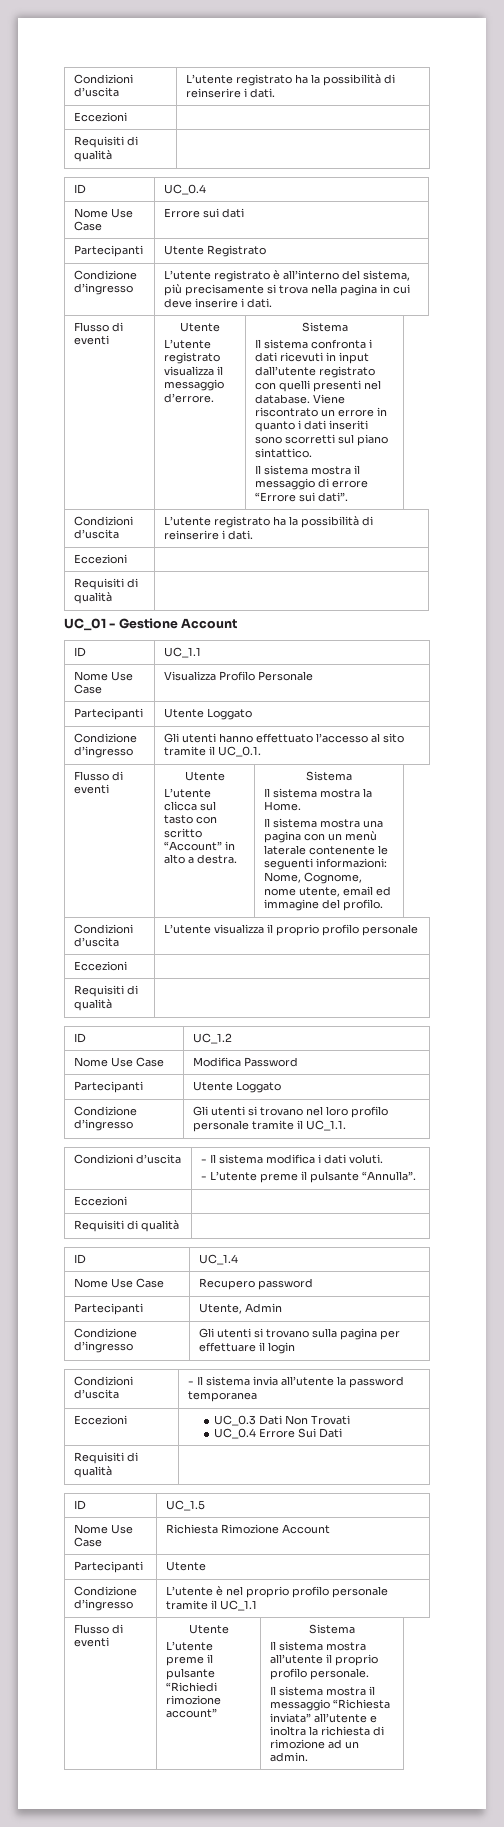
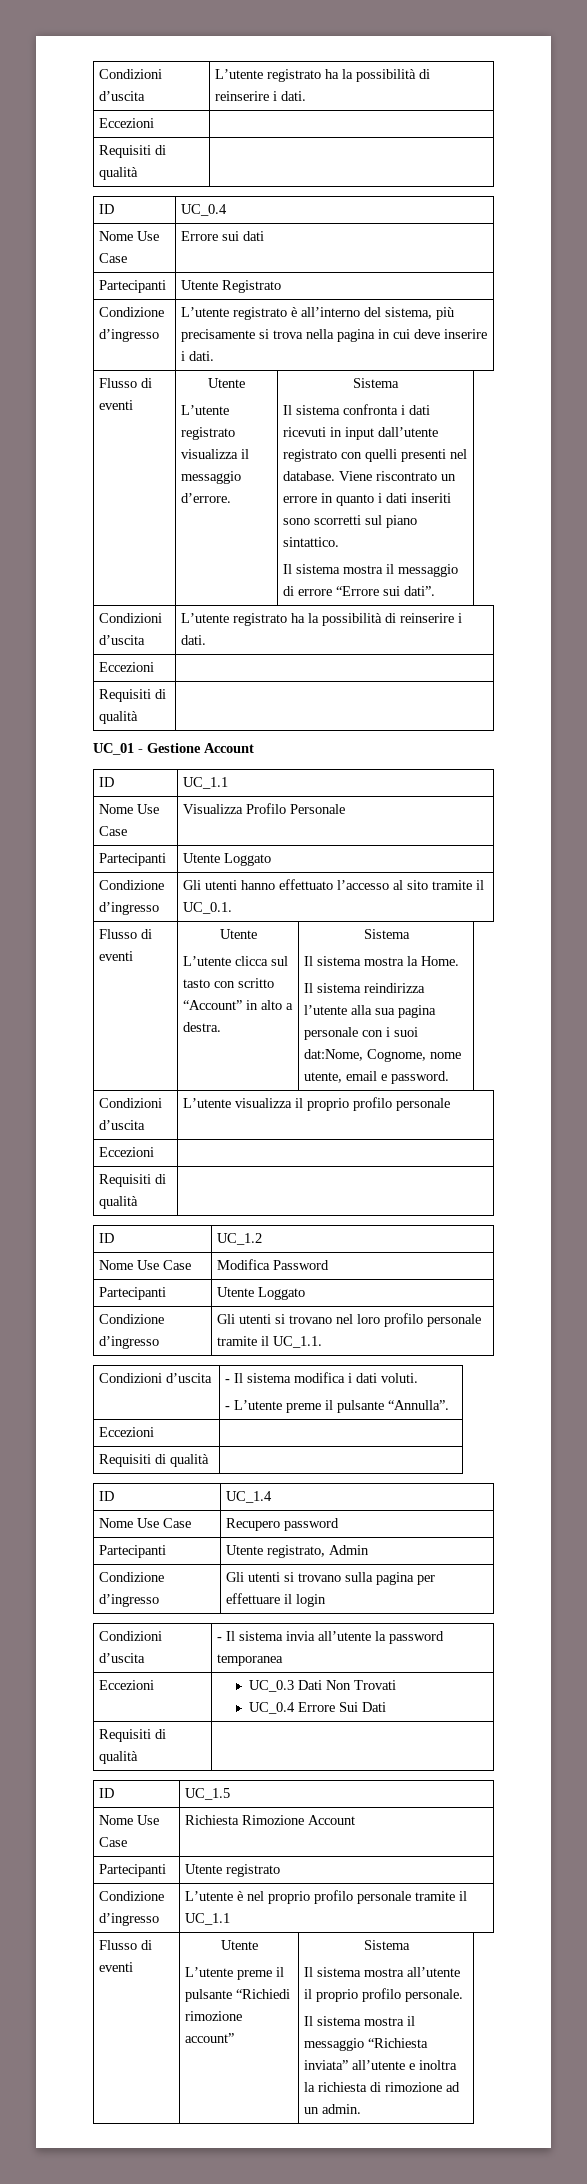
- Il sistema mostra una pagina con un menù laterale contenente le seguenti informazioni: Nome, Cognome, nome utente, email ed immagine del profilo.
+ Il sistema reindirizza l’utente alla sua pagina personale con i suoi dat:Nome, Cognome, nome utente, email e password.
- Partecipanti | Utente, Admin
+ Partecipanti | Utente registrato, Admin
  Nome Use Case | Richiesta Rimozione Account
- Partecipanti | Utente
+ Partecipanti | Utente registrato

